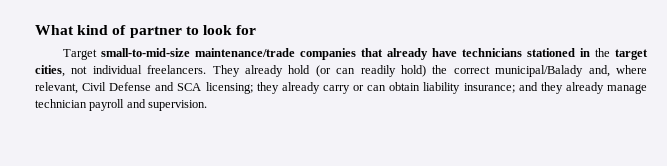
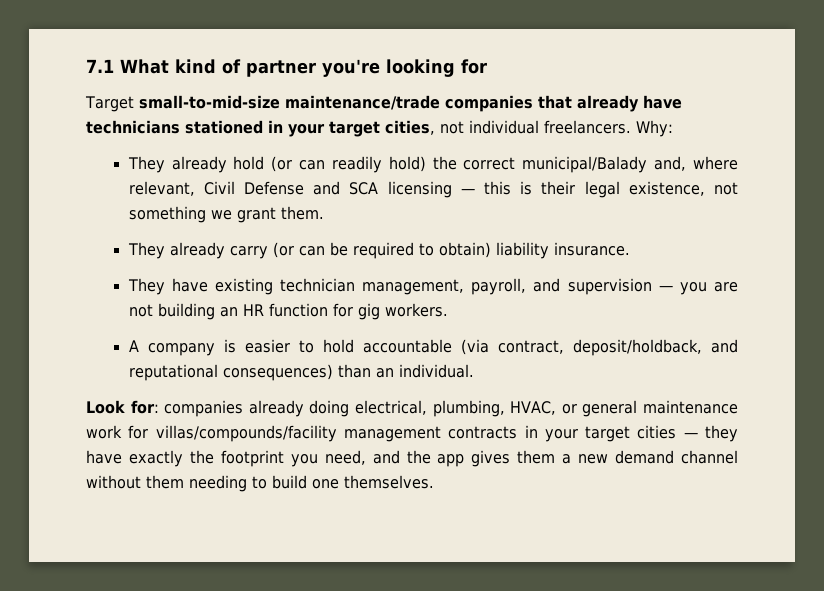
- What kind of partner to look for
+ 7.1 What kind of partner you're looking for
- Target small-to-mid-size maintenance/trade companies that already have technicians stationed in the target cities, not individual freelancers. They already hold (or can readily hold) the correct municipal/Balady and, where relevant, Civil Defense and SCA licensing; they already carry or can obtain liability insurance; and they already manage technician payroll and supervision.
+ Target small-to-mid-size maintenance/trade companies that already have technicians stationed in your target cities, not individual freelancers. Why:
+ They already hold (or can readily hold) the correct municipal/Balady and, where relevant, Civil Defense and SCA licensing — this is their legal existence, not something we grant them.
+ They already carry (or can be required to obtain) liability insurance.
+ They have existing technician management, payroll, and supervision — you are not building an HR function for gig workers.
+ A company is easier to hold accountable (via contract, deposit/holdback, and reputational consequences) than an individual.
+ Look for: companies already doing electrical, plumbing, HVAC, or general maintenance work for villas/compounds/facility management contracts in your target cities — they have exactly the footprint you need, and the app gives them a new demand channel without them needing to build one themselves.

